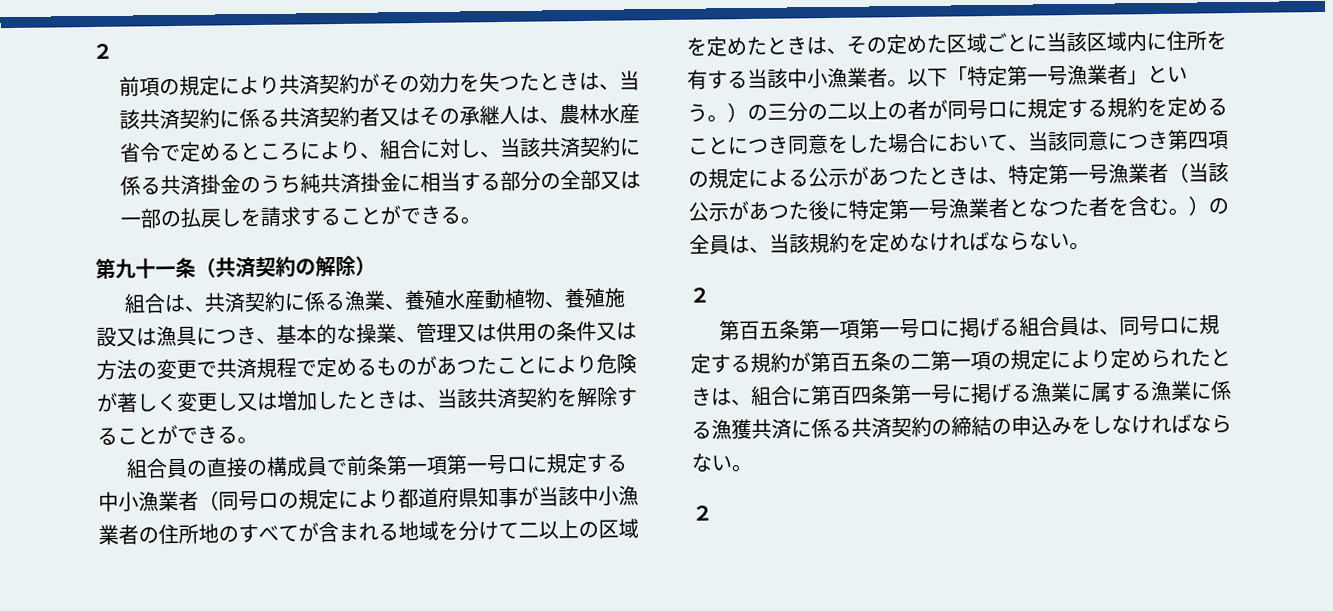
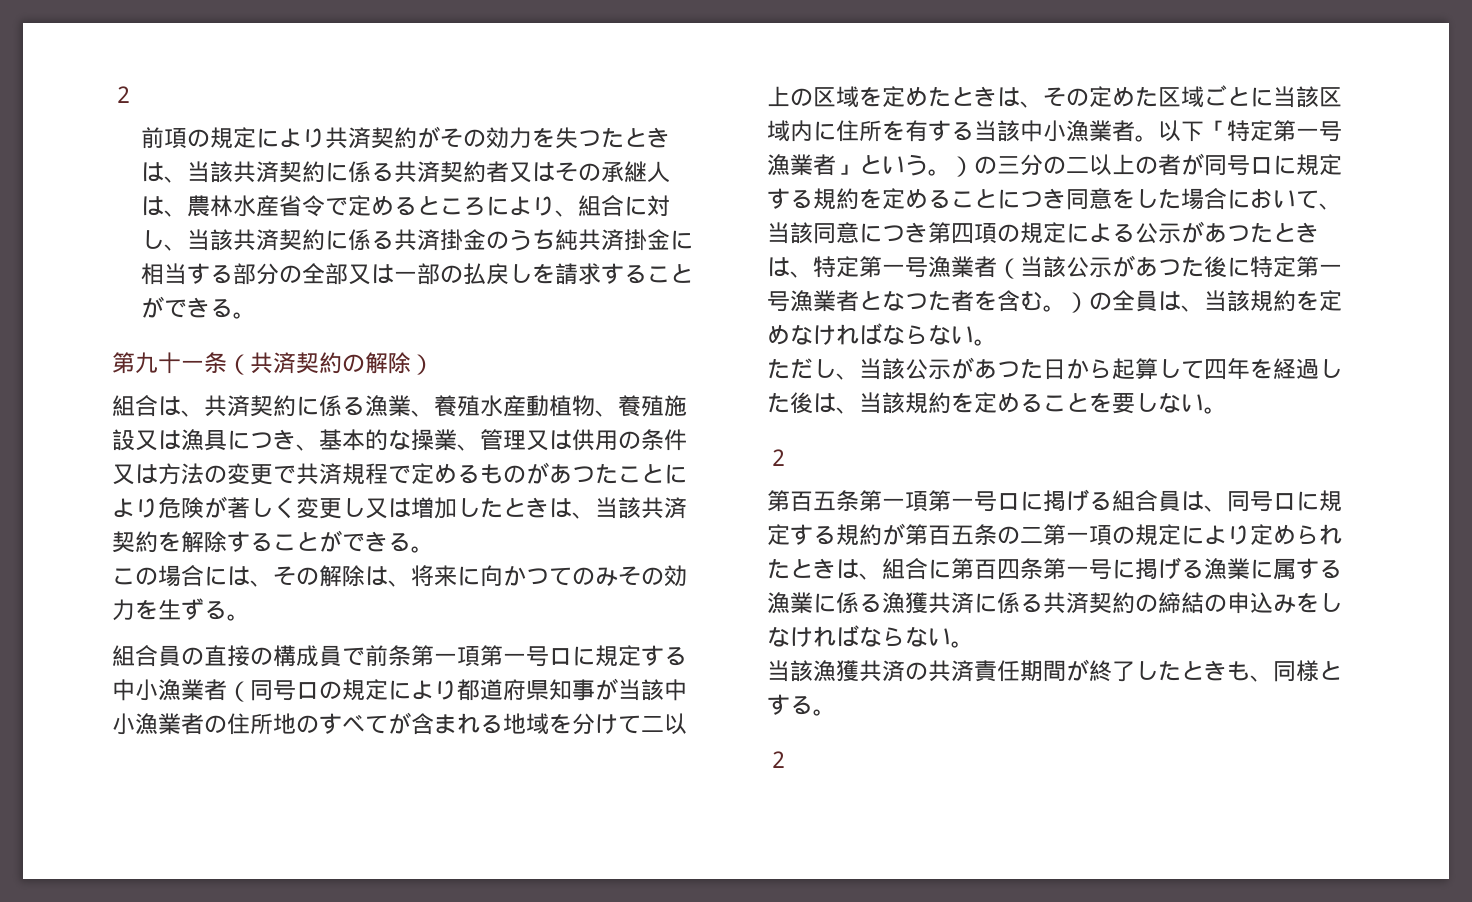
+ この場合には、その解除は、将来に向かつてのみその効力を生ずる。
+ ただし、当該公示があつた日から起算して四年を経過した後は、当該規約を定めることを要しない。
+ 当該漁獲共済の共済責任期間が終了したときも、同様とする。

